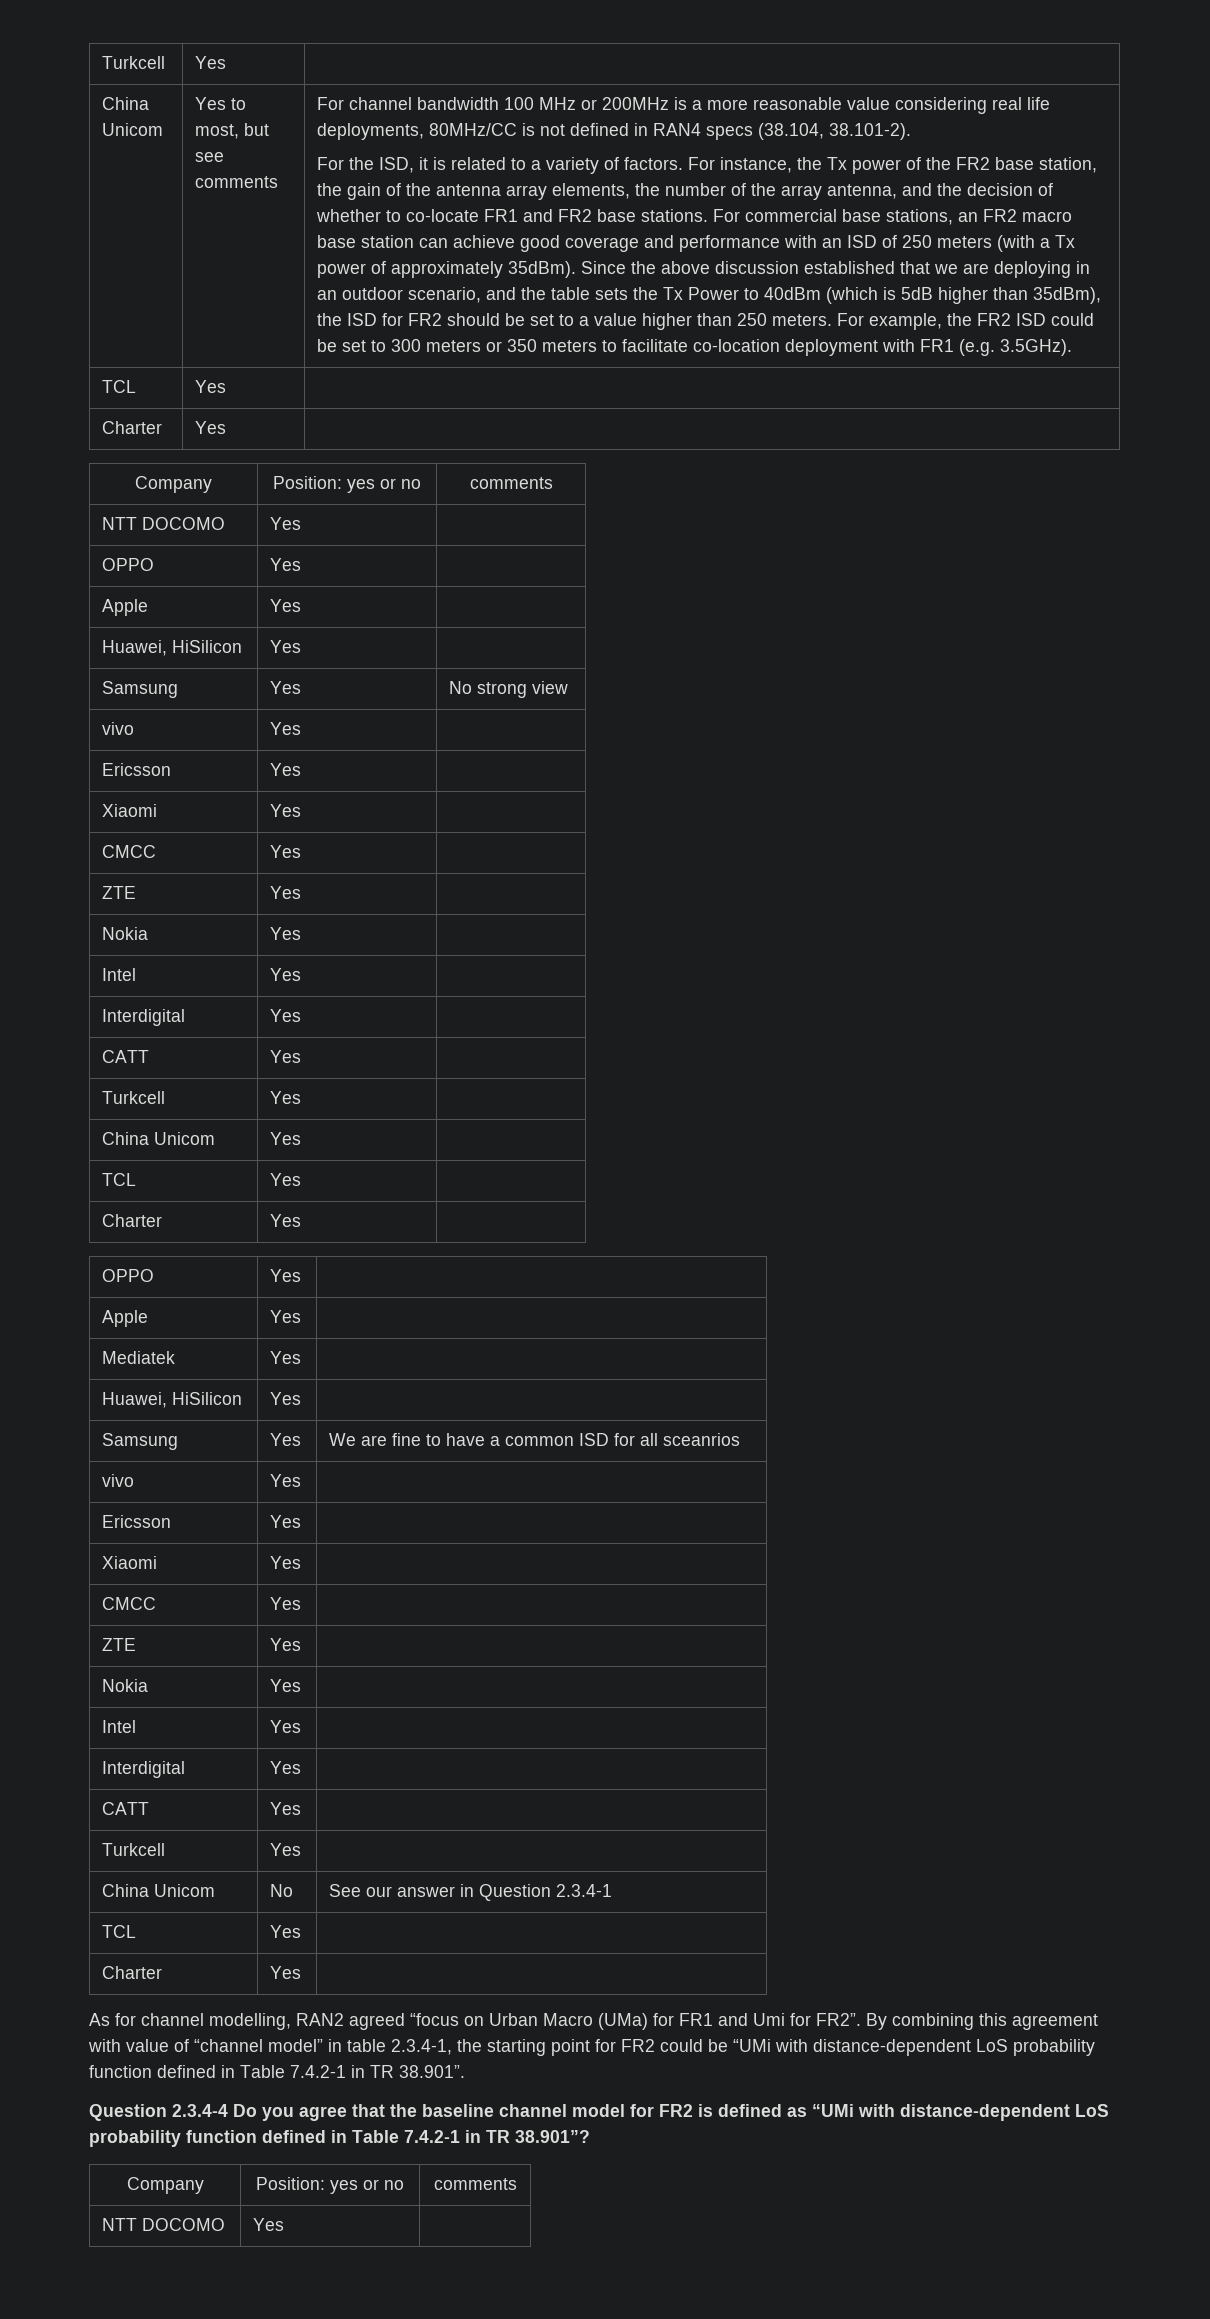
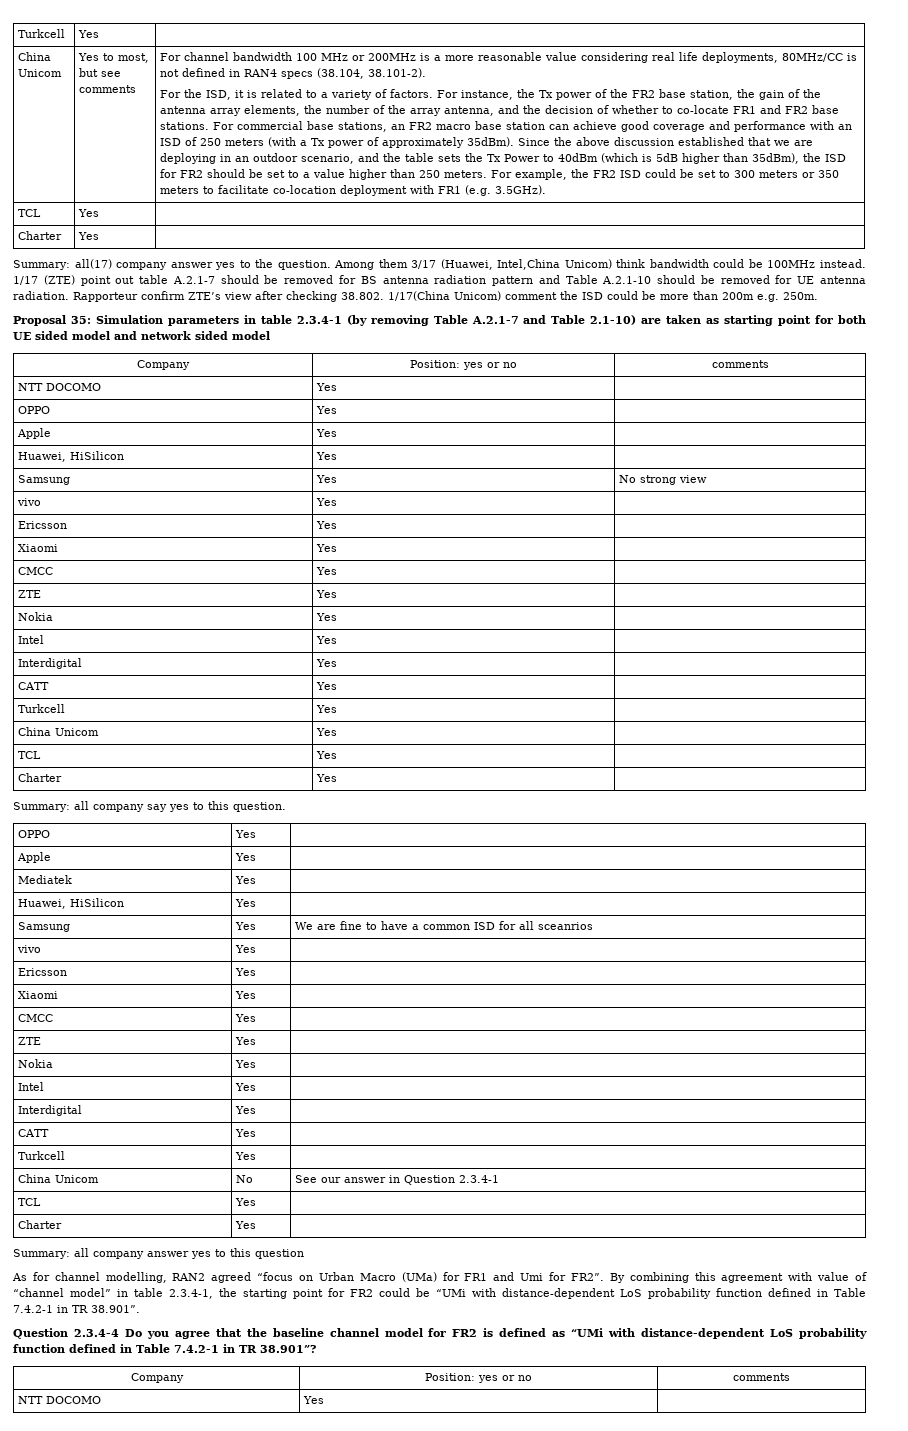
+ Summary: all(17) company answer yes to the question. Among them 3/17 (Huawei, Intel,China Unicom) think bandwidth could be 100MHz instead. 1/17 (ZTE) point out table A.2.1-7 should be removed for BS antenna radiation pattern and Table A.2.1-10 should be removed for UE antenna radiation. Rapporteur confirm ZTE’s view after checking 38.802. 1/17(China Unicom) comment the ISD could be more than 200m e.g. 250m.
+ Proposal 35: Simulation parameters in table 2.3.4-1 (by removing Table A.2.1-7 and Table 2.1-10) are taken as starting point for both UE sided model and network sided model
+ Summary: all company say yes to this question.
+ Summary: all company answer yes to this question

